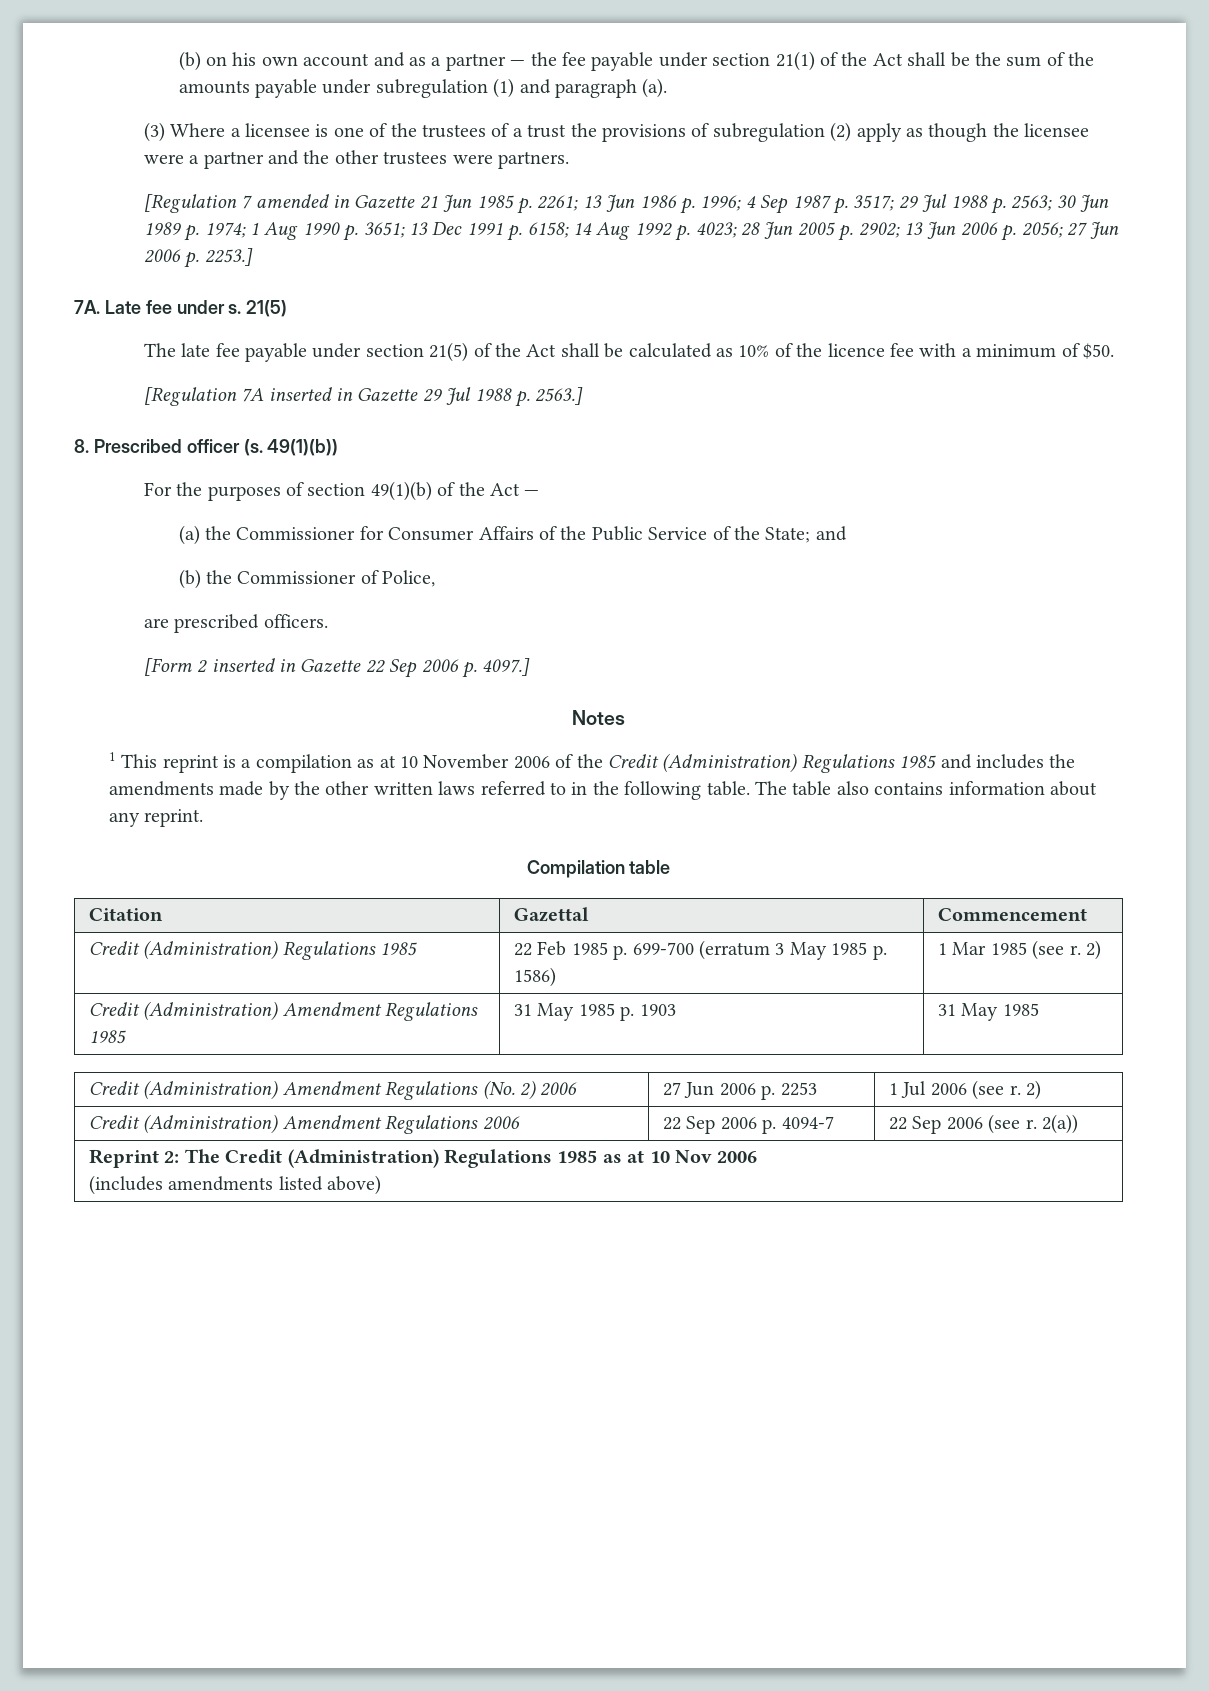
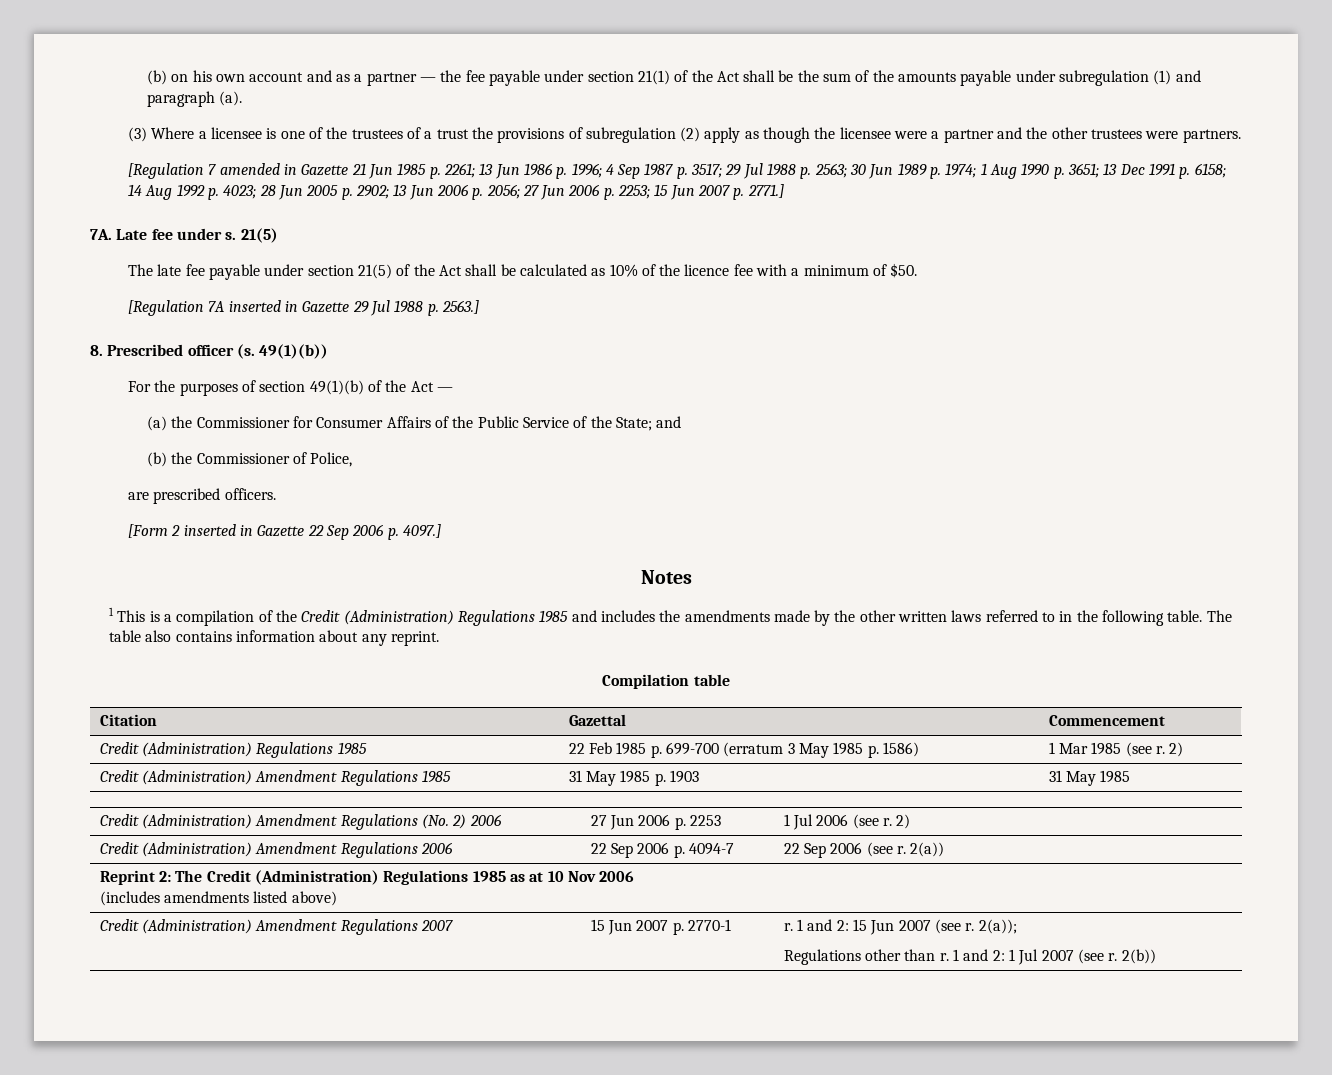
- [Regulation 7 amended in Gazette 21 Jun 1985 p. 2261; 13 Jun 1986 p. 1996; 4 Sep 1987 p. 3517; 29 Jul 1988 p. 2563; 30 Jun 1989 p. 1974; 1 Aug 1990 p. 3651; 13 Dec 1991 p. 6158; 14 Aug 1992 p. 4023; 28 Jun 2005 p. 2902; 13 Jun 2006 p. 2056; 27 Jun 2006 p. 2253.]
+ [Regulation 7 amended in Gazette 21 Jun 1985 p. 2261; 13 Jun 1986 p. 1996; 4 Sep 1987 p. 3517; 29 Jul 1988 p. 2563; 30 Jun 1989 p. 1974; 1 Aug 1990 p. 3651; 13 Dec 1991 p. 6158; 14 Aug 1992 p. 4023; 28 Jun 2005 p. 2902; 13 Jun 2006 p. 2056; 27 Jun 2006 p. 2253; 15 Jun 2007 p. 2771.]
- 1 This reprint is a compilation as at 10 November 2006 of the Credit (Administration) Regulations 1985 and includes the amendments made by the other written laws referred to in the following table.
+ 1 This is a compilation of the Credit (Administration) Regulations 1985 and includes the amendments made by the other written laws referred to in the following table.
+ Credit (Administration) Amendment Regulations 2007 | 15 Jun 2007 p. 2770-1 | r. 1 and 2: 15 Jun 2007 (see r. 2(a));
+ Regulations other than r. 1 and 2: 1 Jul 2007 (see r. 2(b))

